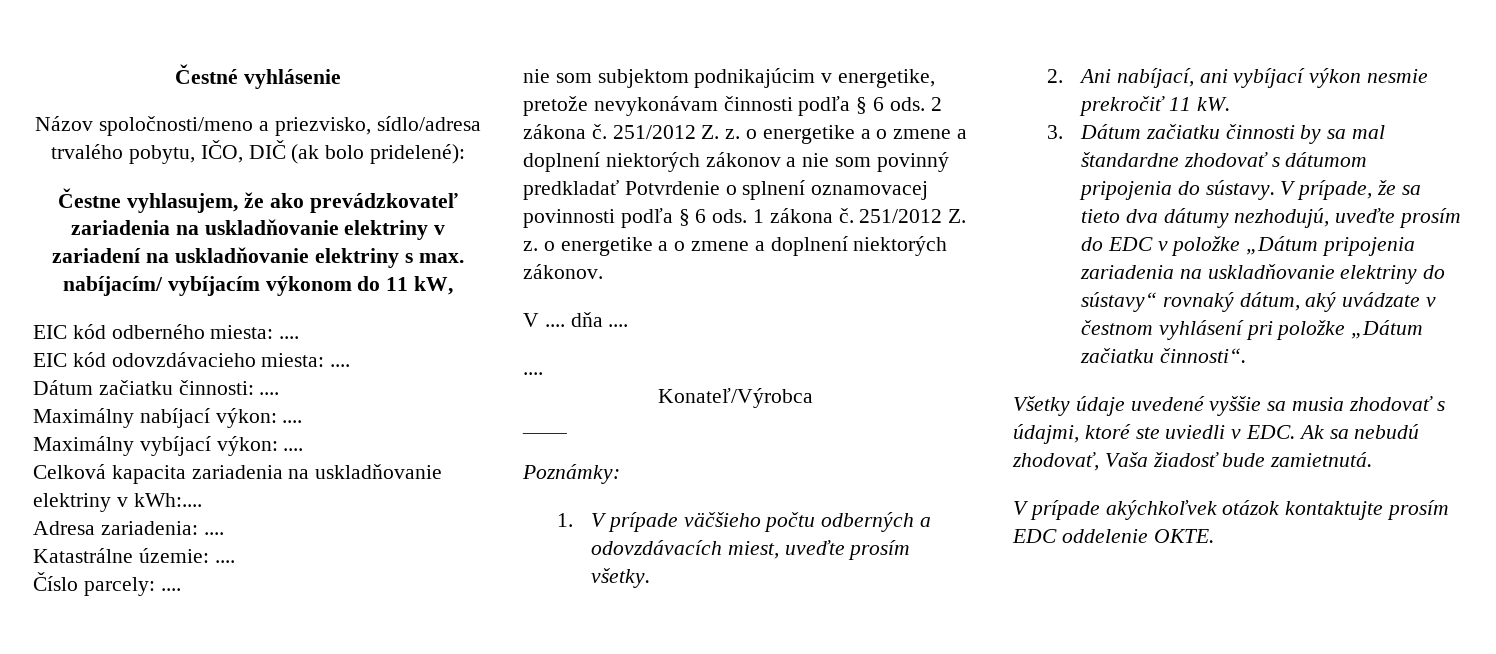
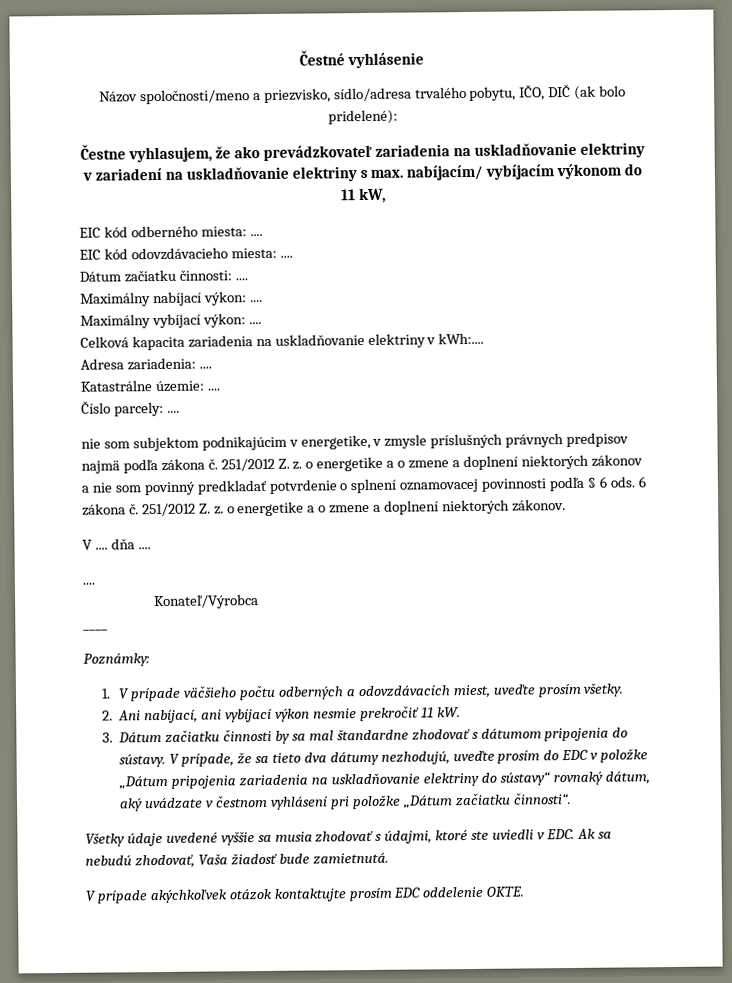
- nie som subjektom podnikajúcim v energetike, pretože nevykonávam činnosti podľa § 6 ods. 2 zákona č.
+ nie som subjektom podnikajúcim v energetike, v zmysle príslušných právnych predpisov najmä podľa zákona č.
- 251/2012 Z. z. o energetike a o zmene a doplnení niektorých zákonov a nie som povinný predkladať Potvrdenie o splnení oznamovacej povinnosti podľa § 6 ods.
+ 251/2012 Z. z. o energetike a o zmene a doplnení niektorých zákonov a nie som povinný predkladať potvrdenie o splnení oznamovacej povinnosti podľa § 6 ods.
- 1 zákona č.
+ 6 zákona č.

